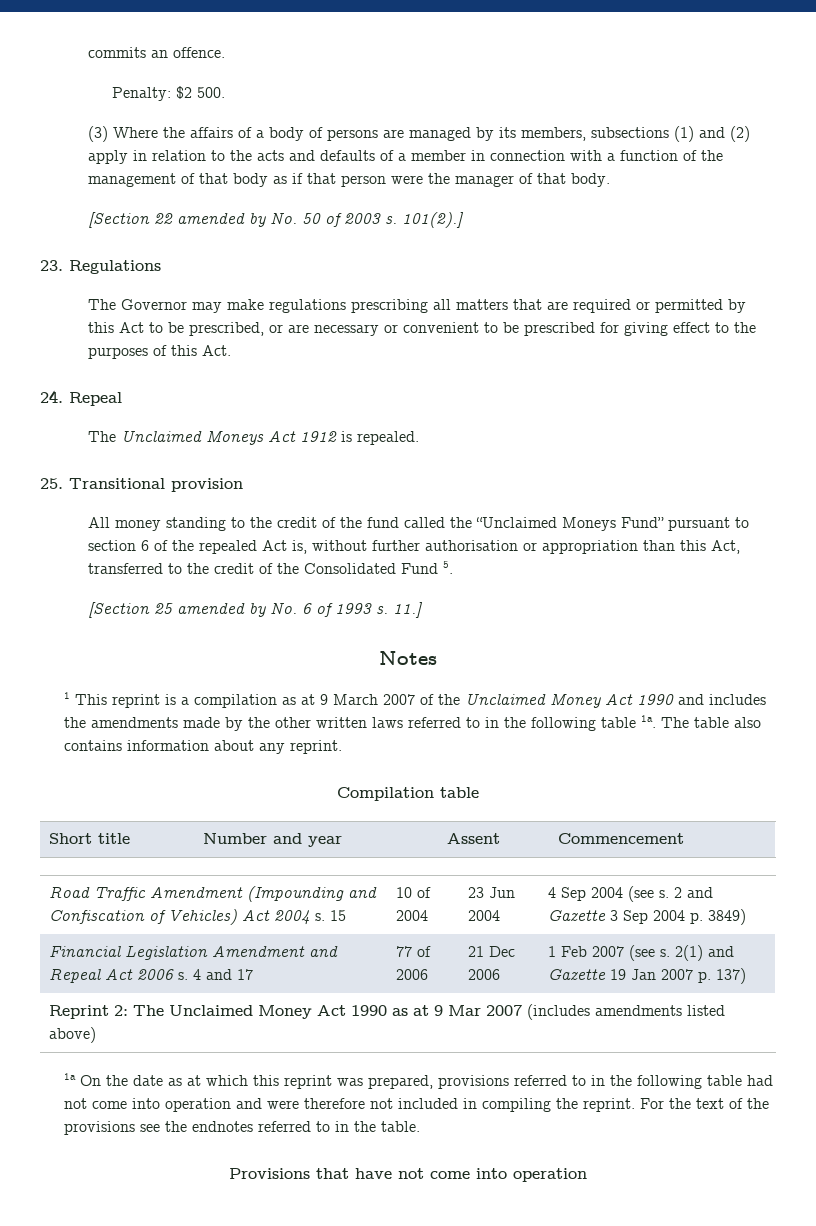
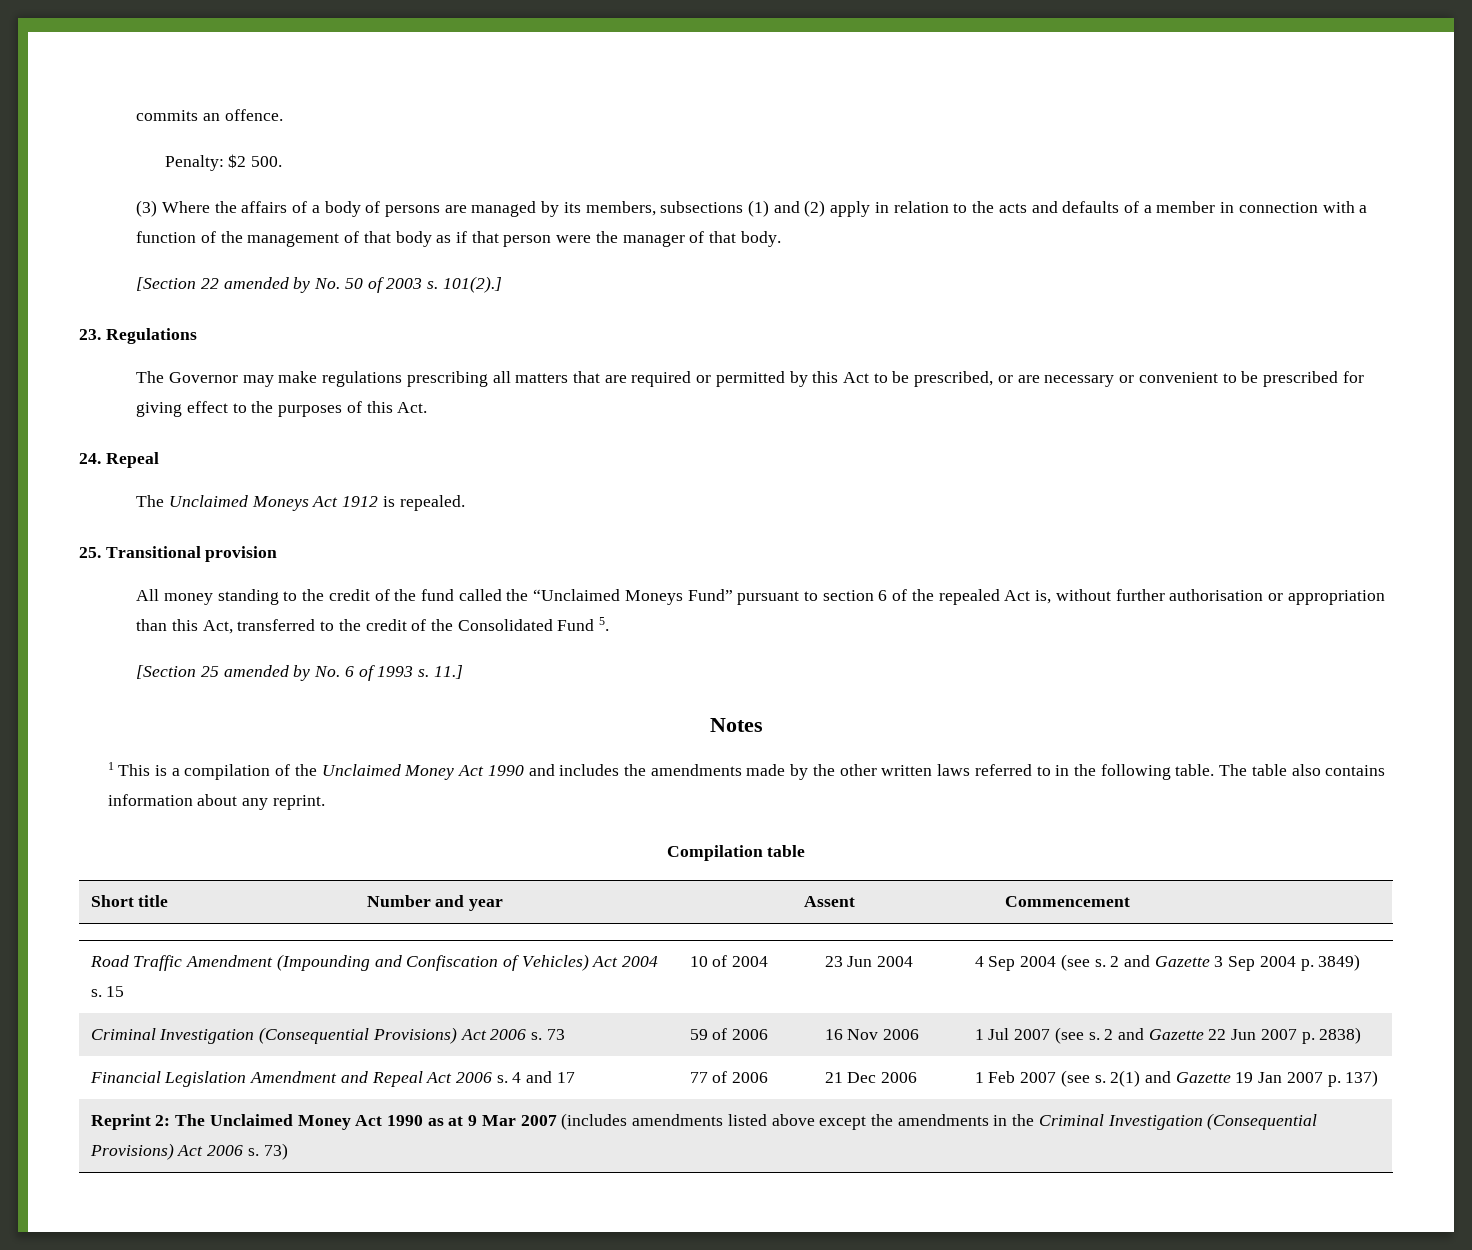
- 1 This reprint is a compilation as at 9 March 2007 of the Unclaimed Money Act 1990 and includes the amendments made by the other written laws referred to in the following table 1a.
+ 1 This is a compilation of the Unclaimed Money Act 1990 and includes the amendments made by the other written laws referred to in the following table.
+ Criminal Investigation (Consequential Provisions) Act 2006 s. 73 | 59 of 2006 | 16 Nov 2006 | 1 Jul 2007 (see s. 2 and Gazette 22 Jun 2007 p. 2838)
- Reprint 2: The Unclaimed Money Act 1990 as at 9 Mar 2007 (includes amendments listed above)
- 1a On the date as at which this reprint was prepared, provisions referred to in the following table had not come into operation and were therefore not included in compiling the reprint. For the text of the provisions see the endnotes referred to in the table.
- Provisions that have not come into operation
+ Reprint 2: The Unclaimed Money Act 1990 as at 9 Mar 2007 (includes amendments listed above except the amendments in the Criminal Investigation (Consequential Provisions) Act 2006 s. 73)

